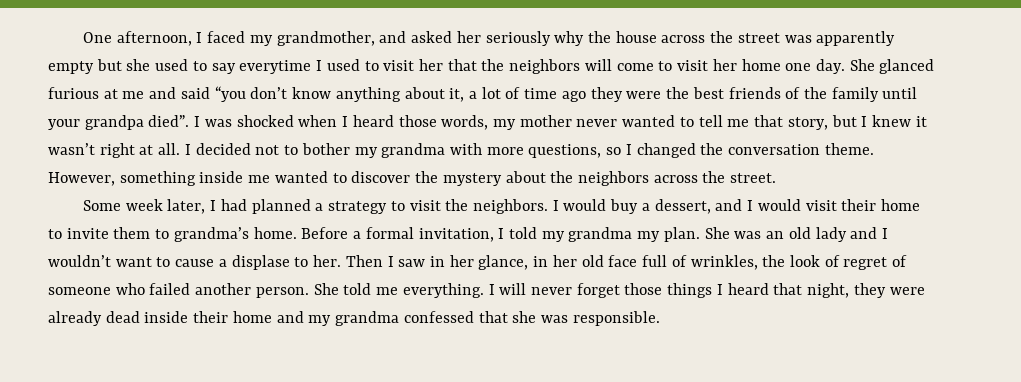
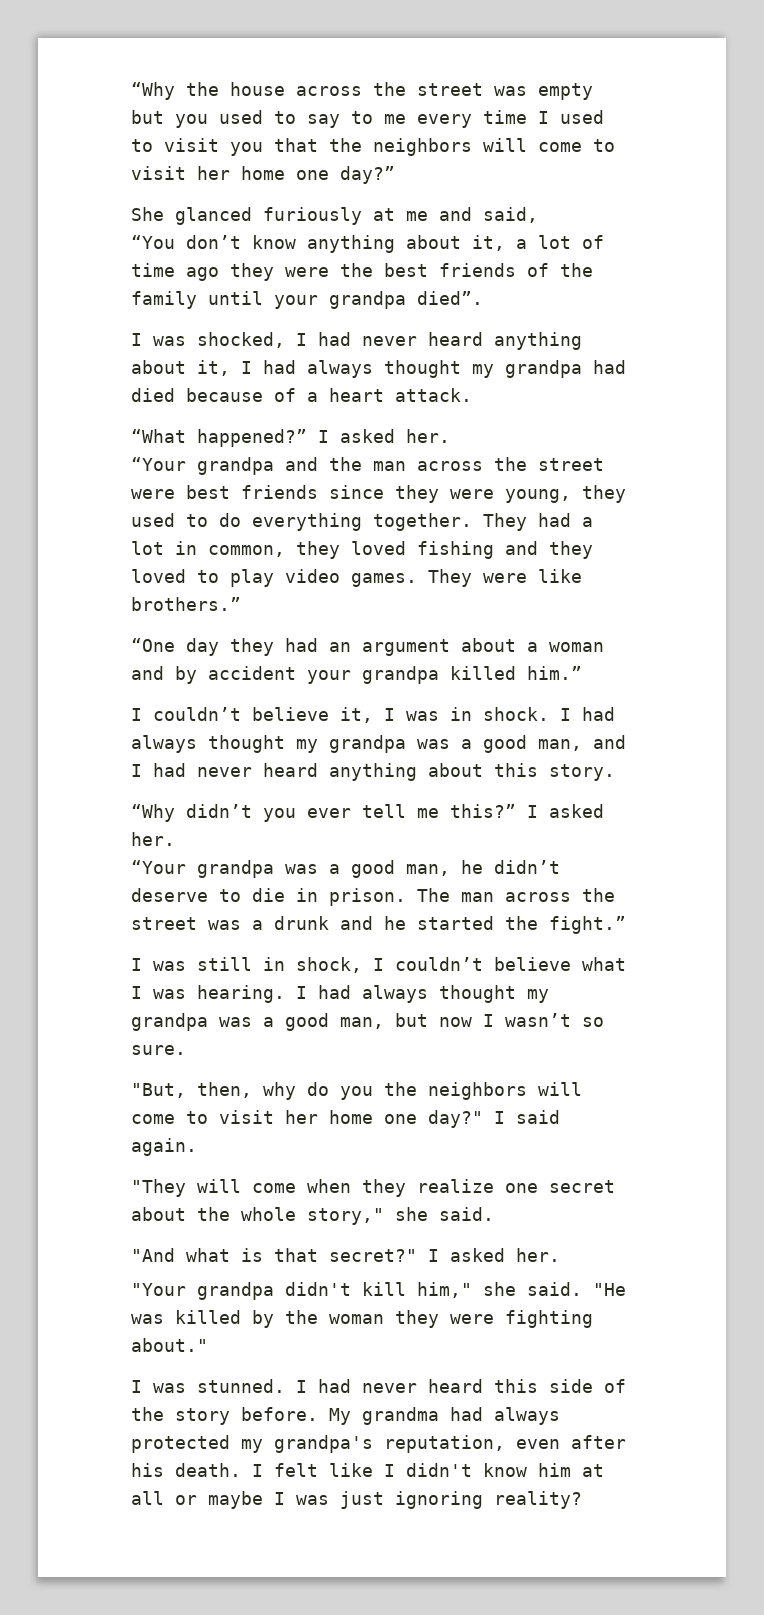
- One afternoon, I faced my grandmother, and asked her seriously why the house across the street was apparently empty but she used to say everytime I used to visit her that the neighbors will come to visit her home one day. She glanced furious at me and said “you don’t know anything about it, a lot of time ago they were the best friends of the family until your grandpa died”. I was shocked when I heard those words, my mother never wanted to tell me that story, but I knew it wasn’t right at all. I decided not to bother my grandma with more questions, so I changed the conversation theme. However, something inside me wanted to discover the mystery about the neighbors across the street.
- Some week later, I had planned a strategy to visit the neighbors. I would buy a dessert, and I would visit their home to invite them to grandma’s home. Before a formal invitation, I told my grandma my plan. She was an old lady and I wouldn’t want to cause a displase to her. Then I saw in her glance, in her old face full of wrinkles, the look of regret of someone who failed another person. She told me everything. I will never forget those things I heard that night, they were already dead inside their home and my grandma confessed that she was responsible.
+ “Why the house across the street was empty but you used to say to me every time I used to visit you that the neighbors will come to visit her home one day?”
+ She glanced furiously at me and said,
+ “You don’t know anything about it, a lot of time ago they were the best friends of the family until your grandpa died”.
+ I was shocked, I had never heard anything about it, I had always thought my grandpa had died because of a heart attack.
+ “What happened?” I asked her.
+ “Your grandpa and the man across the street were best friends since they were young, they used to do everything together. They had a lot in common, they loved fishing and they loved to play video games. They were like brothers.”
+ “One day they had an argument about a woman and by accident your grandpa killed him.”
+ I couldn’t believe it, I was in shock. I had always thought my grandpa was a good man, and I had never heard anything about this story.
+ “Why didn’t you ever tell me this?” I asked her.
+ “Your grandpa was a good man, he didn’t deserve to die in prison. The man across the street was a drunk and he started the fight.”
+ I was still in shock, I couldn’t believe what I was hearing. I had always thought my grandpa was a good man, but now I wasn’t so sure.
+ "But, then, why do you the neighbors will come to visit her home one day?" I said again.
+ "They will come when they realize one secret about the whole story," she said.
+ "And what is that secret?" I asked her.
+ "Your grandpa didn't kill him," she said. "He was killed by the woman they were fighting about."
+ I was stunned. I had never heard this side of the story before. My grandma had always protected my grandpa's reputation, even after his death. I felt like I didn't know him at all or maybe I was just ignoring reality?

